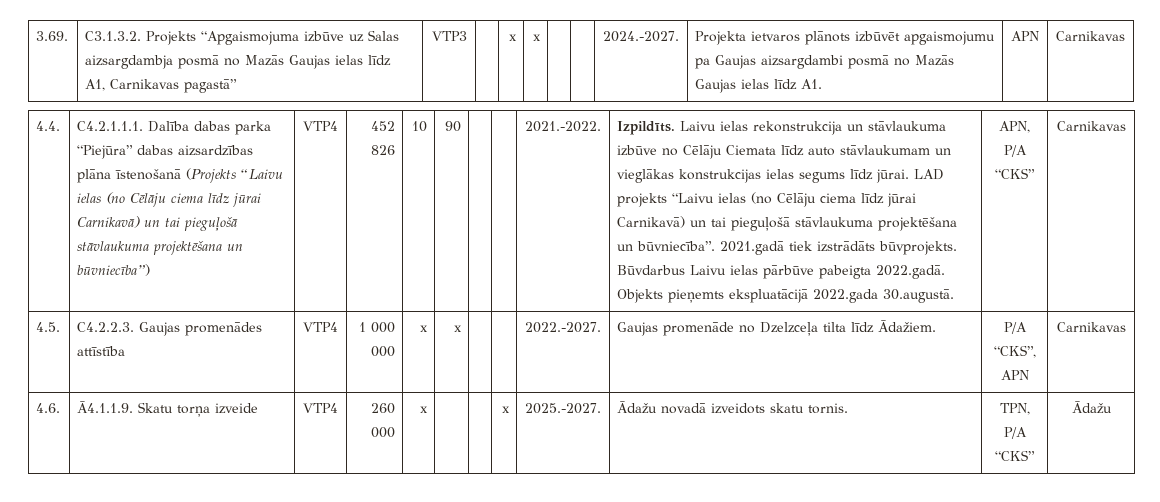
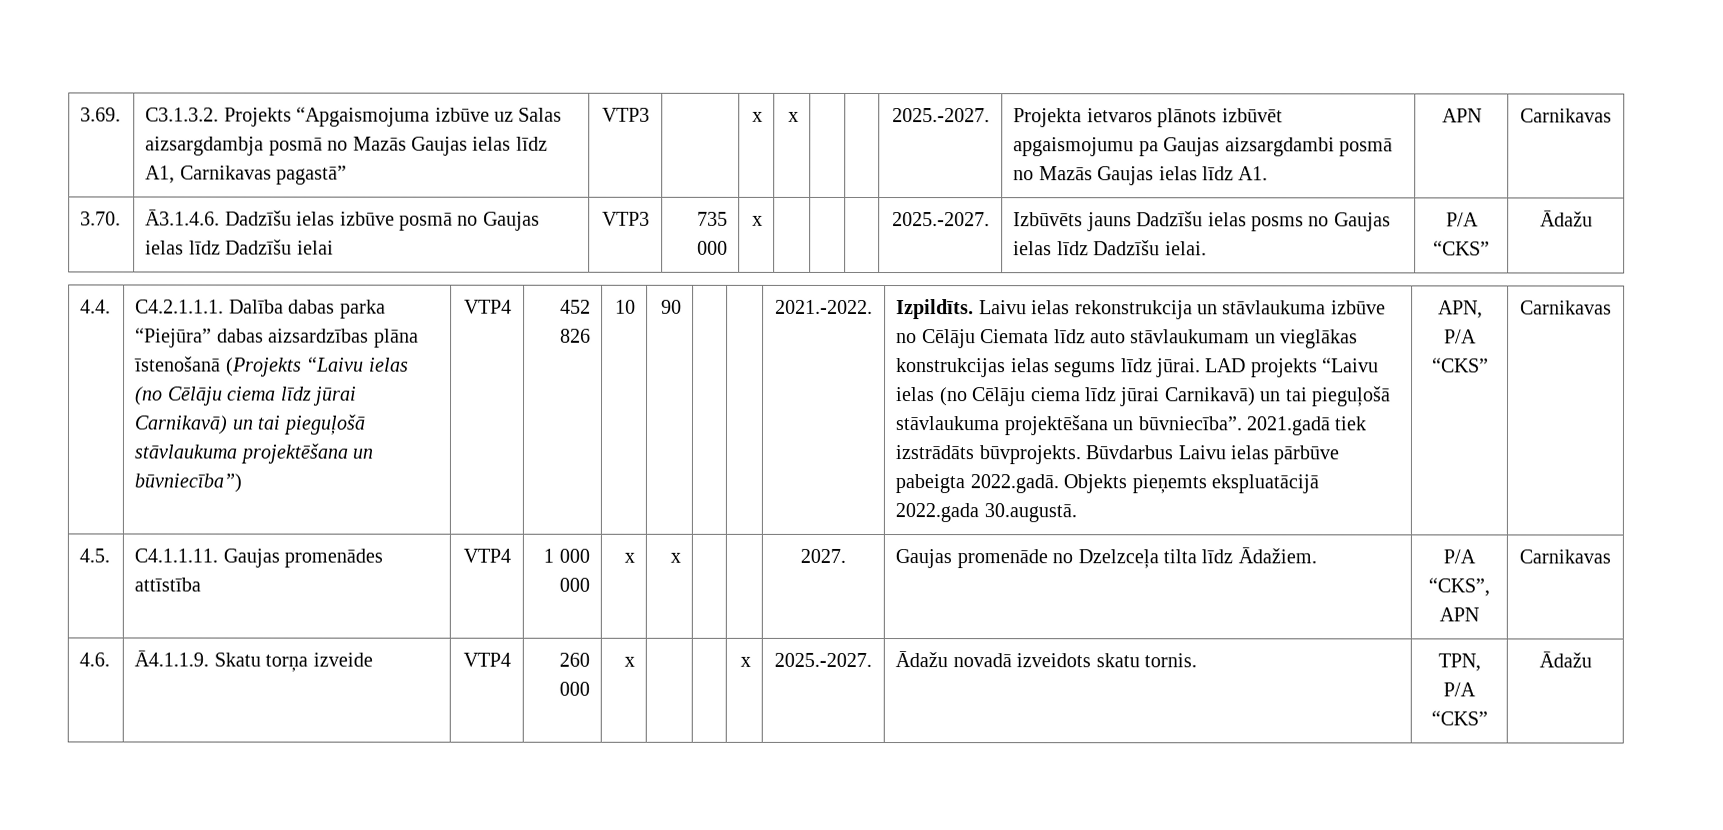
- 3.69. | C3.1.3.2. Projekts “Apgaismojuma izbūve uz Salas aizsargdambja posmā no Mazās Gaujas ielas līdz A1, Carnikavas pagastā” | VTP3 | | x | x | | | 2024.-2027. | Projekta ietvaros plānots izbūvēt apgaismojumu pa Gaujas aizsargdambi posmā no Mazās Gaujas ielas līdz A1. | APN | Carnikavas
+ 3.69. | C3.1.3.2. Projekts “Apgaismojuma izbūve uz Salas aizsargdambja posmā no Mazās Gaujas ielas līdz A1, Carnikavas pagastā” | VTP3 | | x | x | | | 2025.-2027. | Projekta ietvaros plānots izbūvēt apgaismojumu pa Gaujas aizsargdambi posmā no Mazās Gaujas ielas līdz A1. | APN | Carnikavas
+ 3.70. | Ā3.1.4.6. Dadzīšu ielas izbūve posmā no Gaujas ielas līdz Dadzīšu ielai | VTP3 | 735 000 | x | | | | 2025.-2027. | Izbūvēts jauns Dadzīšu ielas posms no Gaujas ielas līdz Dadzīšu ielai. | P/A “CKS” | Ādažu
- 4.5. | C4.2.2.3. Gaujas promenādes attīstība | VTP4 | 1 000 000 | x | x | | | 2022.-2027. | Gaujas promenāde no Dzelzceļa tilta līdz Ādažiem. | P/A “CKS”, APN | Carnikavas
+ 4.5. | C4.1.1.11. Gaujas promenādes attīstība | VTP4 | 1 000 000 | x | x | | | 2027. | Gaujas promenāde no Dzelzceļa tilta līdz Ādažiem. | P/A “CKS”, APN | Carnikavas

